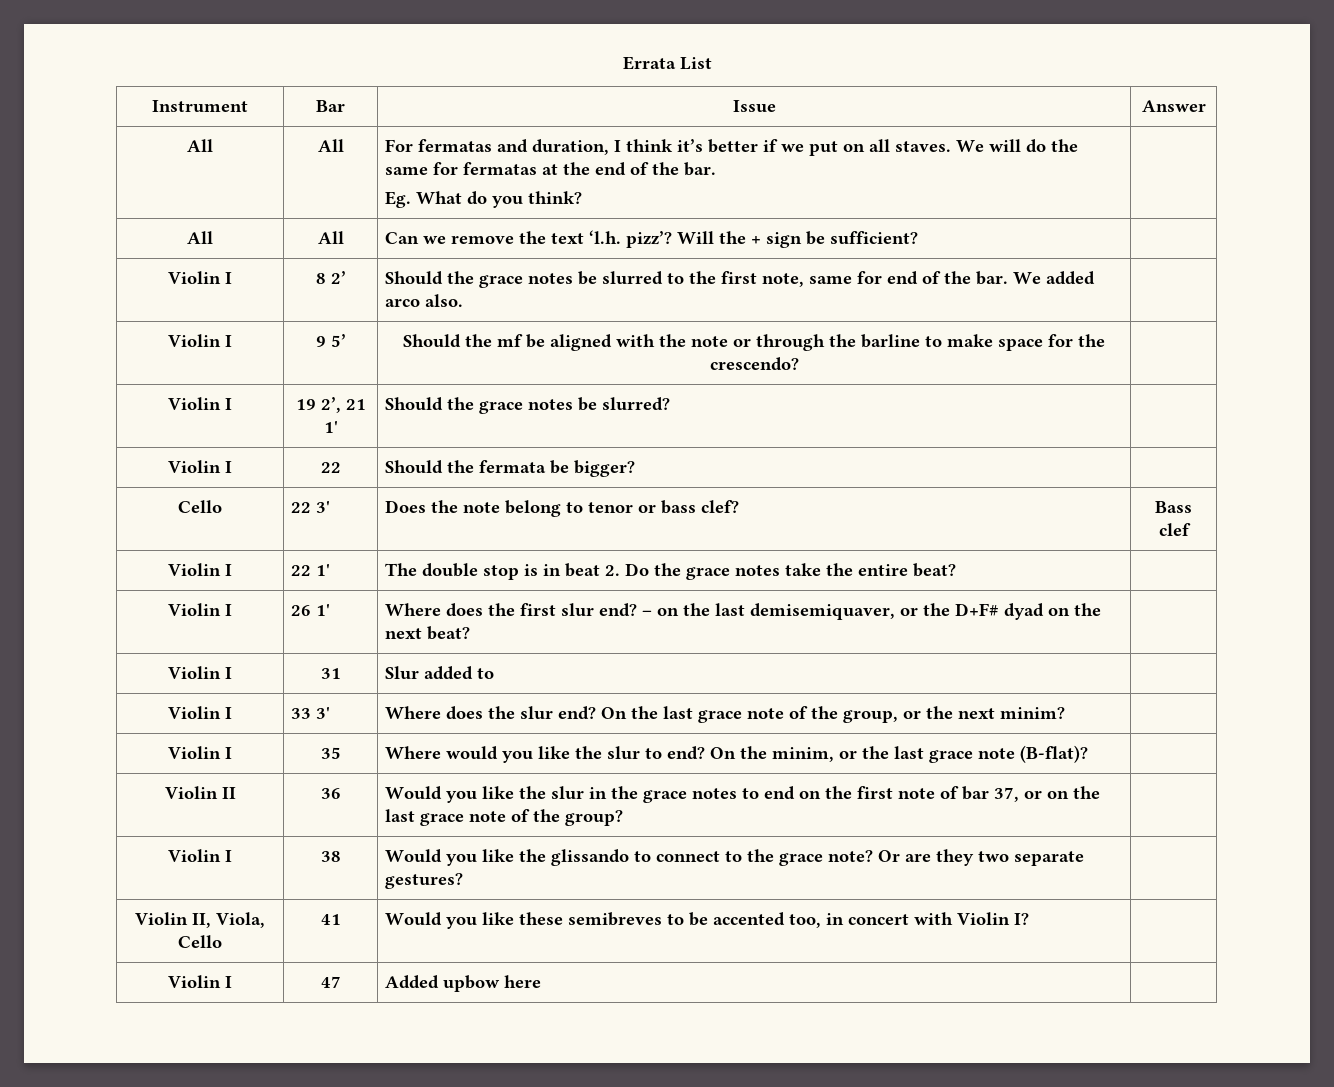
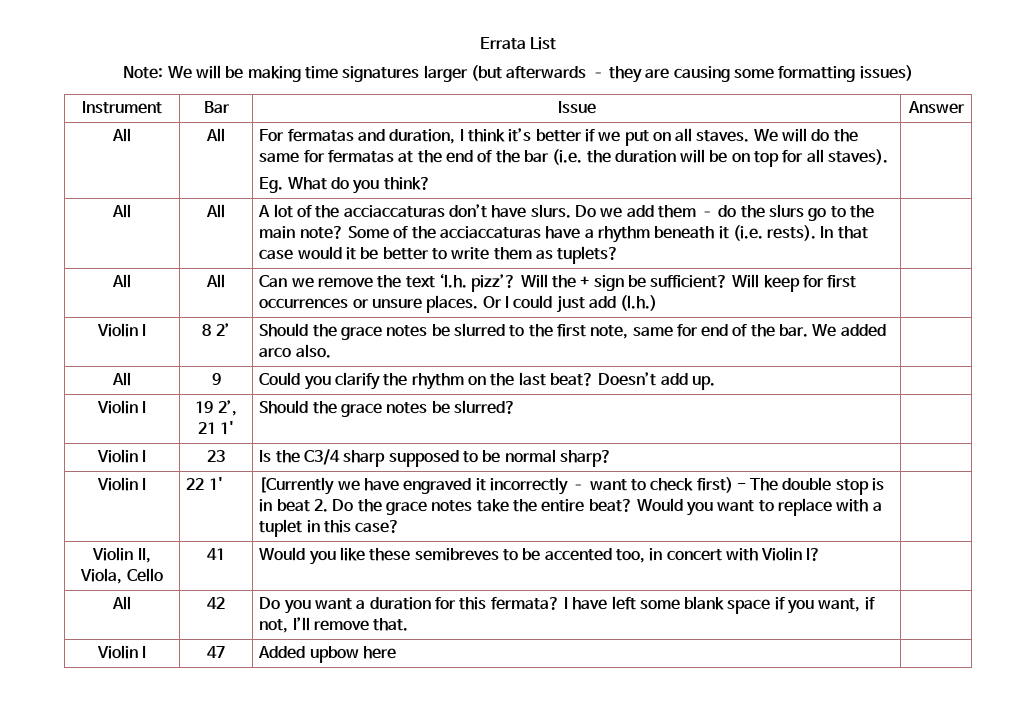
+ Note: We will be making time signatures larger (but afterwards – they are causing some formatting issues)
- We will do the same for fermatas at the end of the bar.
+ We will do the same for fermatas at the end of the bar (i.e. the duration will be on top for all staves).
+ All | All | A lot of the acciaccaturas don’t have slurs. Do we add them – do the slurs go to the main note? Some of the acciaccaturas have a rhythm beneath it (i.e. rests). In that case would it be better to write them as tuplets?
- All | All | Can we remove the text ‘l.h. pizz’? Will the + sign be sufficient? |
+ All | All | Can we remove the text ‘l.h. pizz’? Will the + sign be sufficient? Will keep for first occurrences or unsure places. Or I could just add (l.h.) |
- Violin I | 9 5’ | Should the mf be aligned with the note or through the barline to make space for the crescendo? |
+ All | 9 | Could you clarify the rhythm on the last beat? Doesn’t add up. |
- Violin I | 22 | Should the fermata be bigger? |
- Cello | 22 3' | Does the note belong to tenor or bass clef? | Bass clef
- Violin I | 22 1' | The double stop is in beat 2. Do the grace notes take the entire beat? |
- Violin I | 26 1' | Where does the first slur end? – on the last demisemiquaver, or the D+F# dyad on the next beat? |
- Violin I | 31 | Slur added to |
- Violin I | 33 3' | Where does the slur end? On the last grace note of the group, or the next minim? |
- Violin I | 35 | Where would you like the slur to end? On the minim, or the last grace note (B-flat)? |
- Violin II | 36 | Would you like the slur in the grace notes to end on the first note of bar 37, or on the last grace note of the group? |
- Violin I | 38 | Would you like the glissando to connect to the grace note? Or are they two separate gestures? |
+ Violin I | 23 | Is the C3/4 sharp supposed to be normal sharp? |
+ Violin I | 22 1' | [Currently we have engraved it incorrectly – want to check first) - The double stop is in beat 2. Do the grace notes take the entire beat? Would you want to replace with a tuplet in this case?
+ All | 42 | Do you want a duration for this fermata? I have left some blank space if you want, if not, I’ll remove that. |

